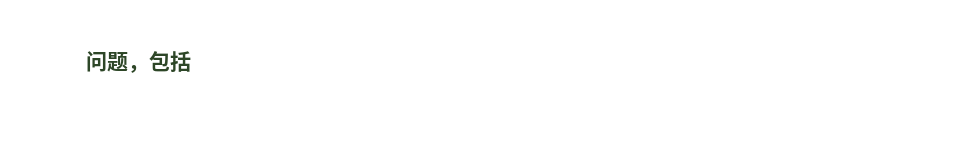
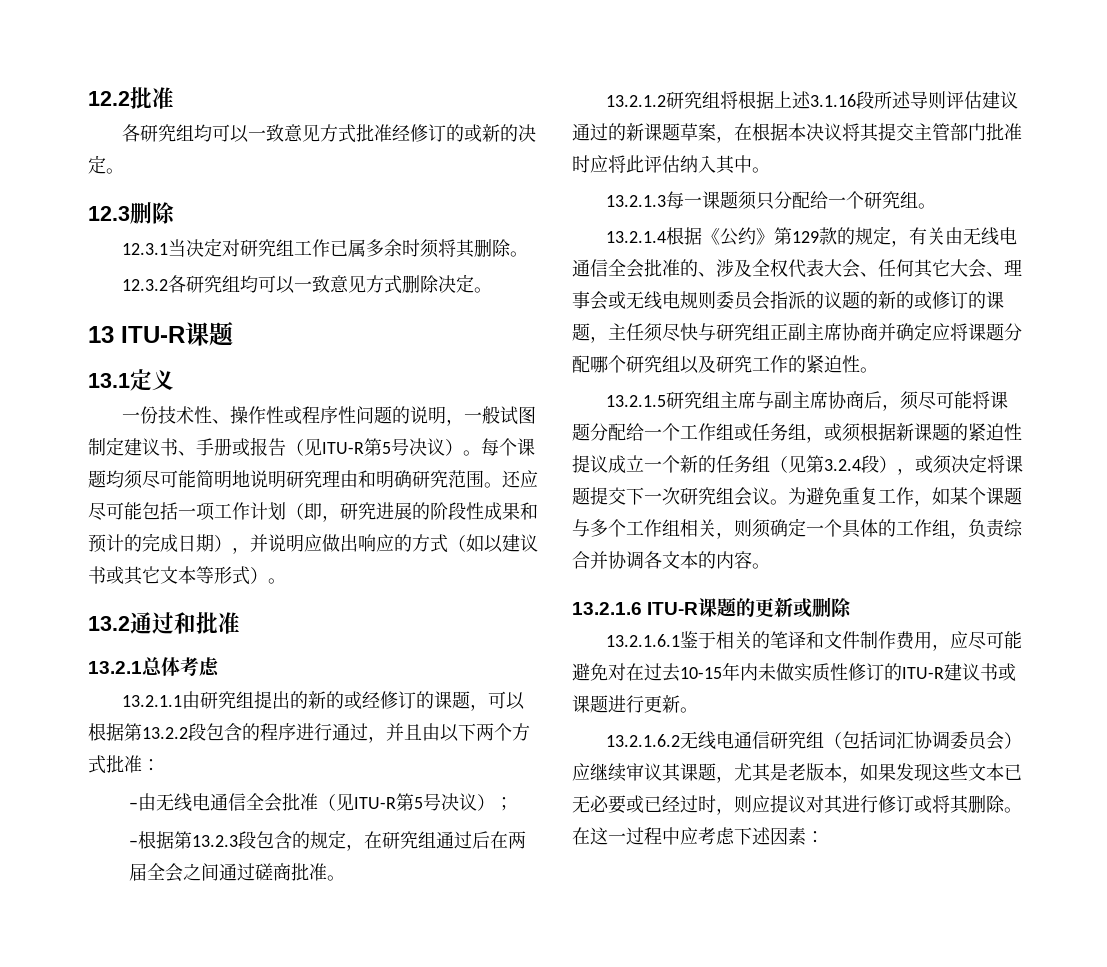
- 问题，包括
+ 12.2批准
+ 各研究组均可以一致意见方式批准经修订的或新的决定。
+ 12.3删除
+ 12.3.1当决定对研究组工作已属多余时须将其删除。
+ 12.3.2各研究组均可以一致意见方式删除决定。
+ 13 ITU-R课题
+ 13.1定义
+ 一份技术性、操作性或程序性问题的说明，一般试图制定建议书、手册或报告（见ITU-R第5号决议）。每个课题均须尽可能简明地说明研究理由和明确研究范围。还应尽可能包括一项工作计划（即，研究进展的阶段性成果和预计的完成日期），并说明应做出响应的方式（如以建议书或其它文本等形式）。
+ 13.2通过和批准
+ 13.2.1总体考虑
+ 13.2.1.1由研究组提出的新的或经修订的课题，可以根据第13.2.2段包含的程序进行通过，并且由以下两个方式批准：
+ –由无线电通信全会批准（见ITU-R第5号决议）；
+ –根据第13.2.3段包含的规定，在研究组通过后在两届全会之间通过磋商批准。
+ 13.2.1.2研究组将根据上述3.1.16段所述导则评估建议通过的新课题草案，在根据本决议将其提交主管部门批准时应将此评估纳入其中。
+ 13.2.1.3每一课题须只分配给一个研究组。
+ 13.2.1.4根据《公约》第129款的规定，有关由无线电通信全会批准的、涉及全权代表大会、任何其它大会、理事会或无线电规则委员会指派的议题的新的或修订的课题，主任须尽快与研究组正副主席协商并确定应将课题分配哪个研究组以及研究工作的紧迫性。
+ 13.2.1.5研究组主席与副主席协商后，须尽可能将课题分配给一个工作组或任务组，或须根据新课题的紧迫性提议成立一个新的任务组（见第3.2.4段），或须决定将课题提交下一次研究组会议。为避免重复工作，如某个课题与多个工作组相关，则须确定一个具体的工作组，负责综合并协调各文本的内容。
+ 13.2.1.6 ITU-R课题的更新或删除
+ 13.2.1.6.1鉴于相关的笔译和文件制作费用，应尽可能避免对在过去10-15年内未做实质性修订的ITU-R建议书或课题进行更新。
+ 13.2.1.6.2无线电通信研究组（包括词汇协调委员会）应继续审议其课题，尤其是老版本，如果发现这些文本已无必要或已经过时，则应提议对其进行修订或将其删除。在这一过程中应考虑下述因素：

